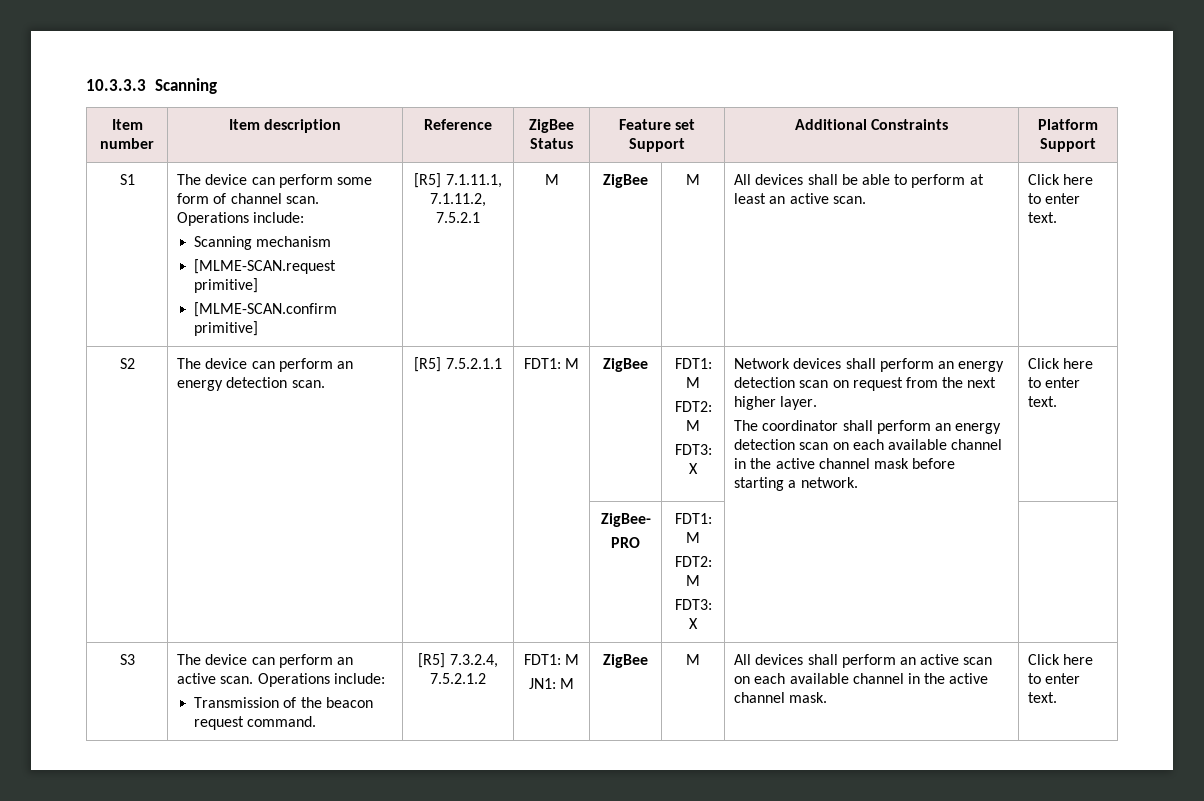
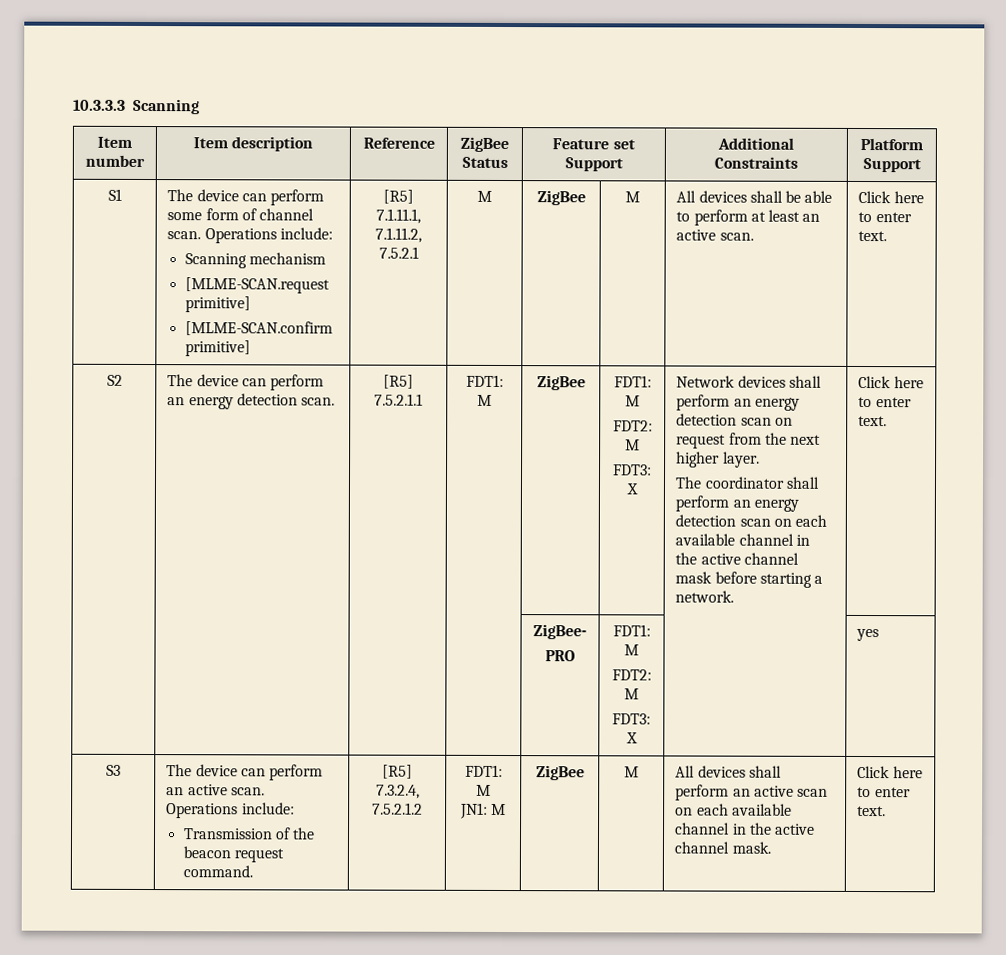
  | | | | ZigBee-
  PRO | FDT1: M
  FDT2: M
- FDT3: X | |
+ FDT3: X | | yes

